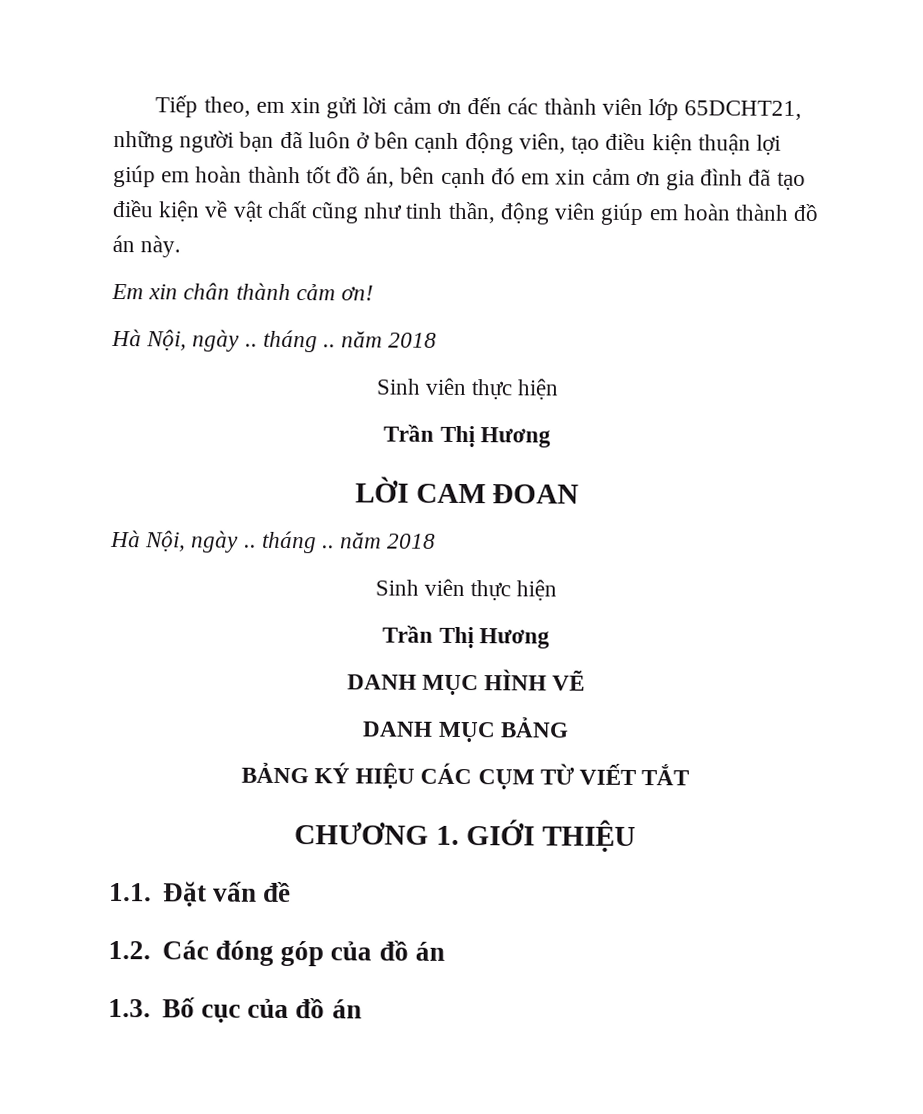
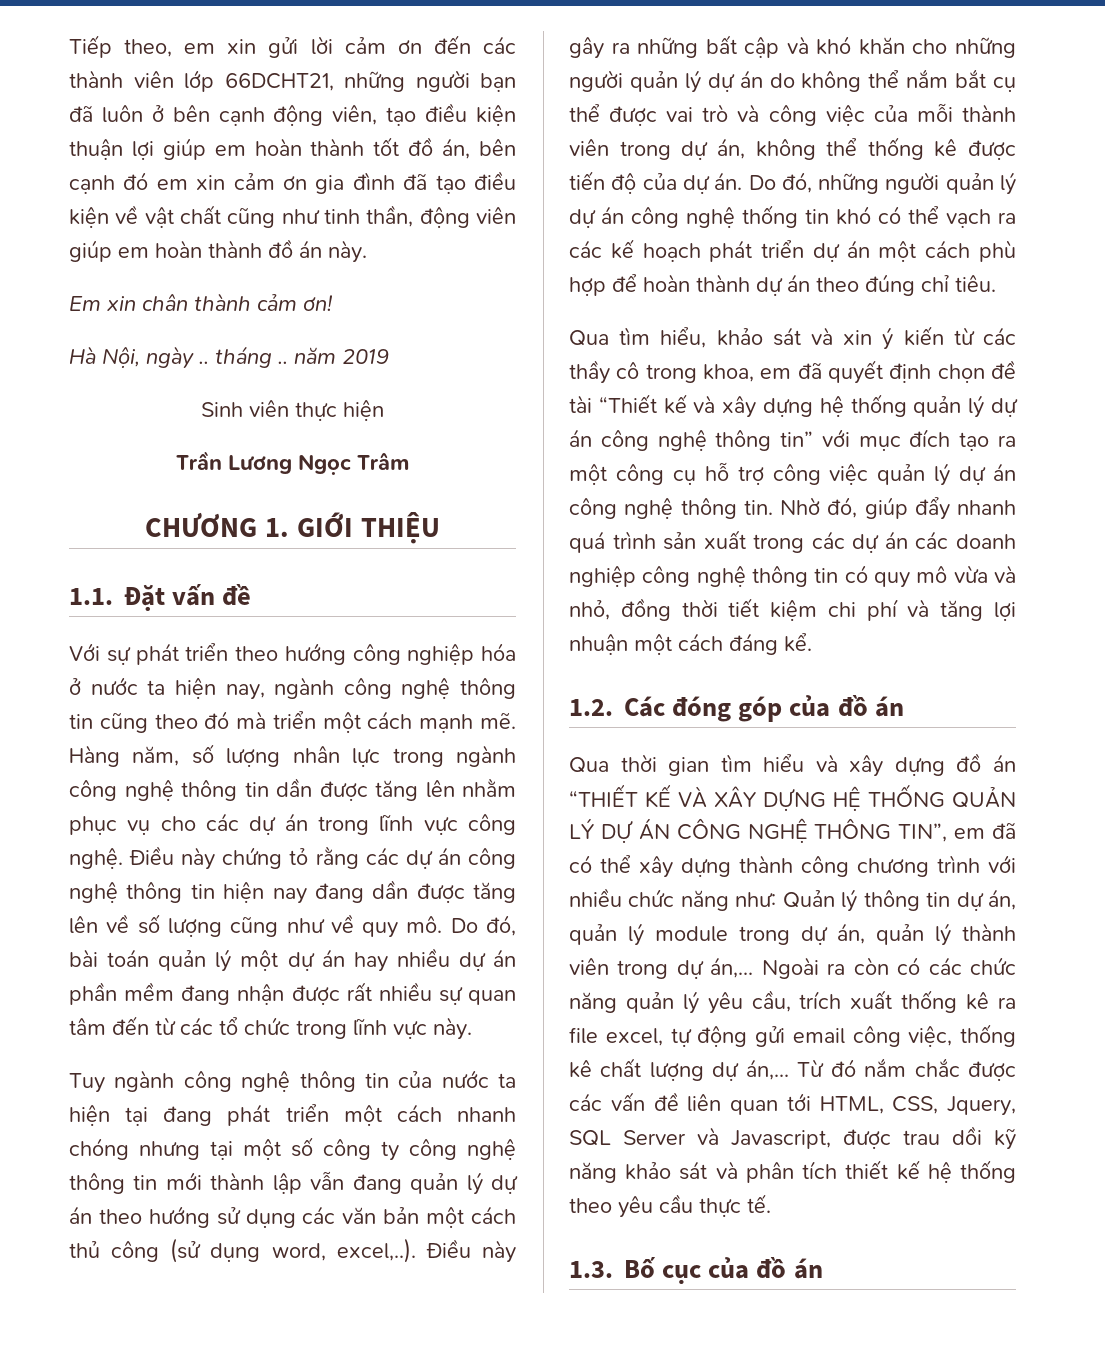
- Tiếp theo, em xin gửi lời cảm ơn đến các thành viên lớp 65DCHT21, những người bạn đã luôn ở bên cạnh động viên, tạo điều kiện thuận lợi giúp em hoàn thành tốt đồ án, bên cạnh đó em xin cảm ơn gia đình đã tạo điều kiện về vật chất cũng như tinh thần, động viên giúp em hoàn thành đồ án này.
+ Tiếp theo, em xin gửi lời cảm ơn đến các thành viên lớp 66DCHT21, những người bạn đã luôn ở bên cạnh động viên, tạo điều kiện thuận lợi giúp em hoàn thành tốt đồ án, bên cạnh đó em xin cảm ơn gia đình đã tạo điều kiện về vật chất cũng như tinh thần, động viên giúp em hoàn thành đồ án này.
  Em xin chân thành cảm ơn!
- Hà Nội, ngày .. tháng .. năm 2018
+ Hà Nội, ngày .. tháng .. năm 2019
  Sinh viên thực hiện
- Trần Thị Hương
- LỜI CAM ĐOAN
- Hà Nội, ngày .. tháng .. năm 2018
- Sinh viên thực hiện
- Trần Thị Hương
- DANH MỤC HÌNH VẼ
- DANH MỤC BẢNG
- BẢNG KÝ HIỆU CÁC CỤM TỪ VIẾT TẮT
+ Trần Lương Ngọc Trâm
+ Với sự phát triển theo hướng công nghiệp hóa ở nước ta hiện nay, ngành công nghệ thông tin cũng theo đó mà triển một cách mạnh mẽ. Hàng năm, số lượng nhân lực trong ngành công nghệ thông tin dần được tăng lên nhằm phục vụ cho các dự án trong lĩnh vực công nghệ. Điều này chứng tỏ rằng các dự án công nghệ thông tin hiện nay đang dần được tăng lên về số lượng cũng như về quy mô. Do đó, bài toán quản lý một dự án hay nhiều dự án phần mềm đang nhận được rất nhiều sự quan tâm đến từ các tổ chức trong lĩnh vực này.
+ Tuy ngành công nghệ thông tin của nước ta hiện tại đang phát triển một cách nhanh chóng nhưng tại một số công ty công nghệ thông tin mới thành lập vẫn đang quản lý dự án theo hướng sử dụng các văn bản một cách thủ công (sử dụng word, excel,..). Điều này gây ra những bất cập và khó khăn cho những người quản lý dự án do không thể nắm bắt cụ thể được vai trò và công việc của mỗi thành viên trong dự án, không thể thống kê được tiến độ của dự án. Do đó, những người quản lý dự án công nghệ thống tin khó có thể vạch ra các kế hoạch phát triển dự án một cách phù hợp để hoàn thành dự án theo đúng chỉ tiêu.
+ Qua tìm hiểu, khảo sát và xin ý kiến từ các thầy cô trong khoa, em đã quyết định chọn đề tài “Thiết kế và xây dựng hệ thống quản lý dự án công nghệ thông tin” với mục đích tạo ra một công cụ hỗ trợ công việc quản lý dự án công nghệ thông tin. Nhờ đó, giúp đẩy nhanh quá trình sản xuất trong các dự án các doanh nghiệp công nghệ thông tin có quy mô vừa và nhỏ, đồng thời tiết kiệm chi phí và tăng lợi nhuận một cách đáng kể.
+ Qua thời gian tìm hiểu và xây dựng đồ án “THIẾT KẾ VÀ XÂY DỰNG HỆ THỐNG QUẢN LÝ DỰ ÁN CÔNG NGHỆ THÔNG TIN”, em đã có thể xây dựng thành công chương trình với nhiều chức năng như: Quản lý thông tin dự án, quản lý module trong dự án, quản lý thành viên trong dự án,... Ngoài ra còn có các chức năng quản lý yêu cầu, trích xuất thống kê ra file excel, tự động gửi email công việc, thống kê chất lượng dự án,... Từ đó nắm chắc được các vấn đề liên quan tới HTML, CSS, Jquery, SQL Server và Javascript, được trau dồi kỹ năng khảo sát và phân tích thiết kế hệ thống theo yêu cầu thực tế.

